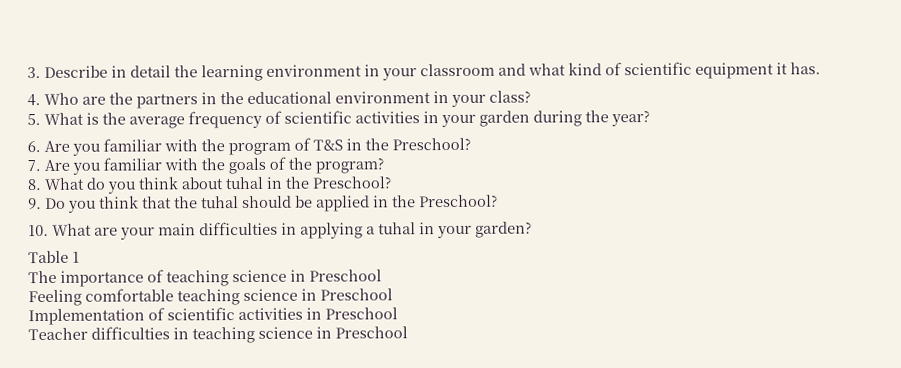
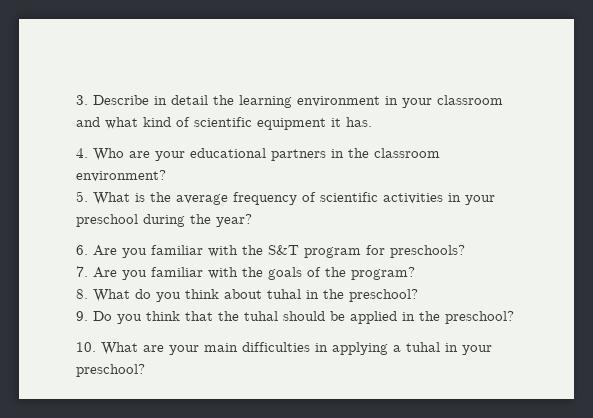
- 4. Who are the partners in the educational environment in your class?
+ 4. Who are your educational partners in the classroom environment?
- 5. What is the average frequency of scientific activities in your garden during the year?
+ 5. What is the average frequency of scientific activities in your preschool during the year?
- 6. Are you familiar with the program of T&S in the Preschool?
+ 6. Are you familiar with the S&T program for preschools?
- 8. What do you think about tuhal in the Preschool?
+ 8. What do you think about tuhal in the preschool?
- 9. Do you think that the tuhal should be applied in the Preschool?
+ 9. Do you think that the tuhal should be applied in the preschool?
- 10. What are your main difficulties in applying a tuhal in your garden?
- Table 1
- The importance of teaching science in Preschool
- Feeling comfortable teaching science in Preschool
- Implementation of scientific activities in Preschool
- Teacher difficulties in teaching science in Preschool
+ 10. What are your main difficulties in applying a tuhal in your preschool?

